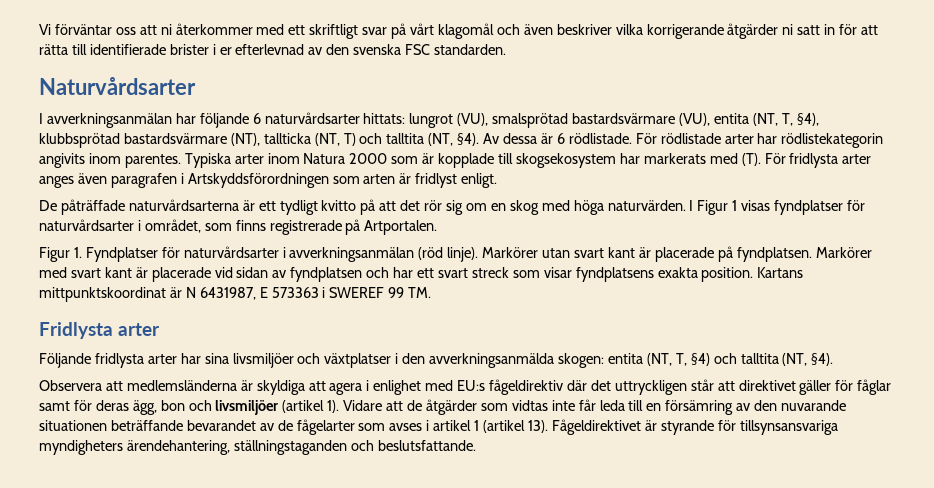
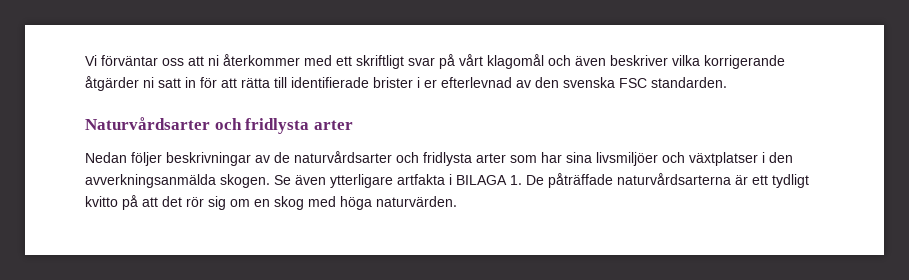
- Naturvårdsarter
- I avverkningsanmälan har följande 6 naturvårdsarter hittats: lungrot (VU), smalsprötad bastardsvärmare (VU), entita (NT, T, §4), klubbsprötad bastardsvärmare (NT), tallticka (NT, T) och talltita (NT, §4). Av dessa är 6 rödlistade. För rödlistade arter har rödlistekategorin angivits inom parentes. Typiska arter inom Natura 2000 som är kopplade till skogsekosystem har markerats med (T). För fridlysta arter anges även paragrafen i Artskyddsförordningen som arten är fridlyst enligt.
- De påträffade naturvårdsarterna är ett tydligt kvitto på att det rör sig om en skog med höga naturvärden. I Figur 1 visas fyndplatser för naturvårdsarter i området, som finns registrerade på Artportalen.
- Figur 1. Fyndplatser för naturvårdsarter i avverkningsanmälan (röd linje). Markörer utan svart kant är placerade på fyndplatsen. Markörer med svart kant är placerade vid sidan av fyndplatsen och har ett svart streck som visar fyndplatsens exakta position. Kartans mittpunktskoordinat är N 6431987, E 573363 i SWEREF 99 TM.
- Fridlysta arter
- Följande fridlysta arter har sina livsmiljöer och växtplatser i den avverkningsanmälda skogen: entita (NT, T, §4) och talltita (NT, §4).
- Observera att medlemsländerna är skyldiga att agera i enlighet med EU:s fågeldirektiv där det uttryckligen står att direktivet gäller för fåglar samt för deras ägg, bon och livsmiljöer (artikel 1). Vidare att de åtgärder som vidtas inte får leda till en försämring av den nuvarande situationen beträffande bevarandet av de fågelarter som avses i artikel 1 (artikel 13). Fågeldirektivet är styrande för tillsynsansvariga myndigheters ärendehantering, ställningstaganden och beslutsfattande.
+ Naturvårdsarter och fridlysta arter
+ Nedan följer beskrivningar av de naturvårdsarter och fridlysta arter som har sina livsmiljöer och växtplatser i den avverkningsanmälda skogen. Se även ytterligare artfakta i BILAGA 1. De påträffade naturvårdsarterna är ett tydligt kvitto på att det rör sig om en skog med höga naturvärden.

